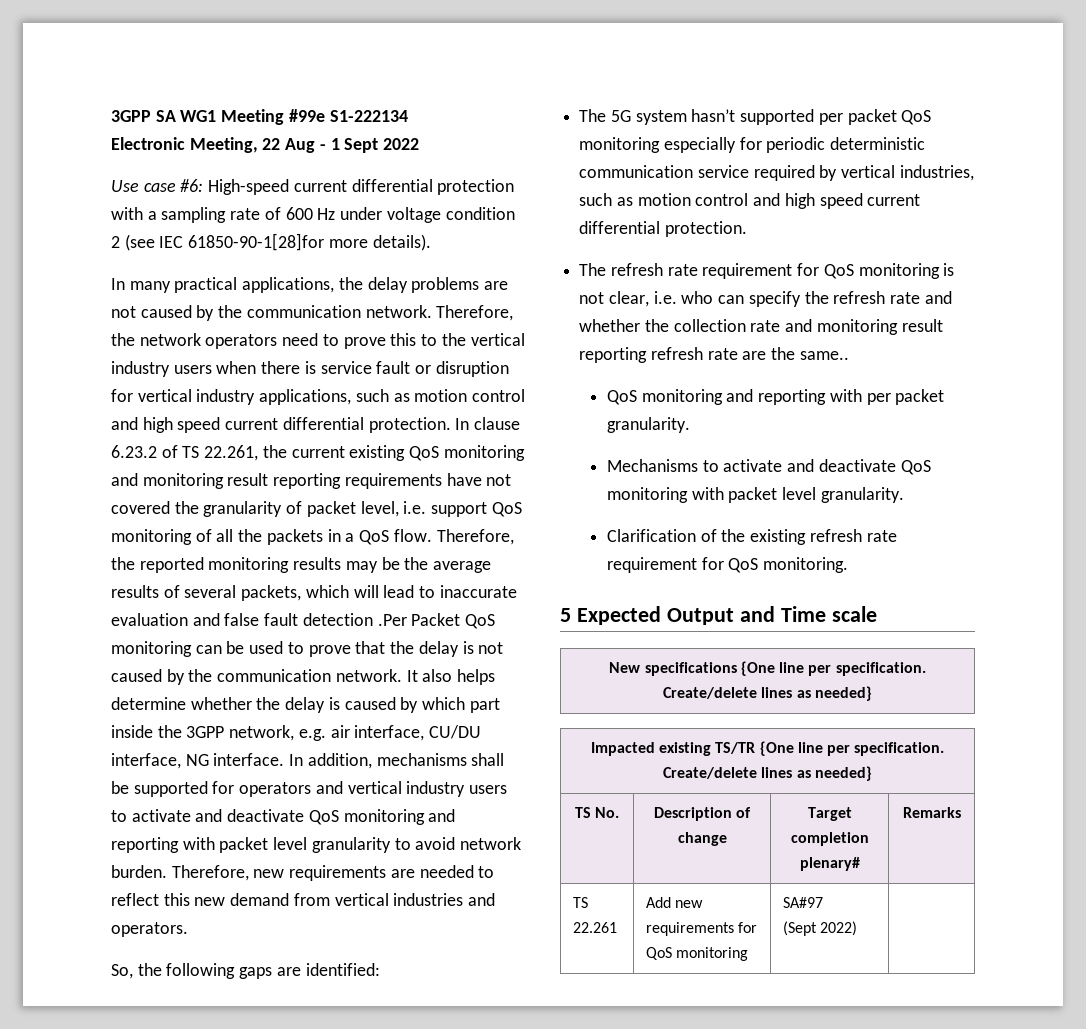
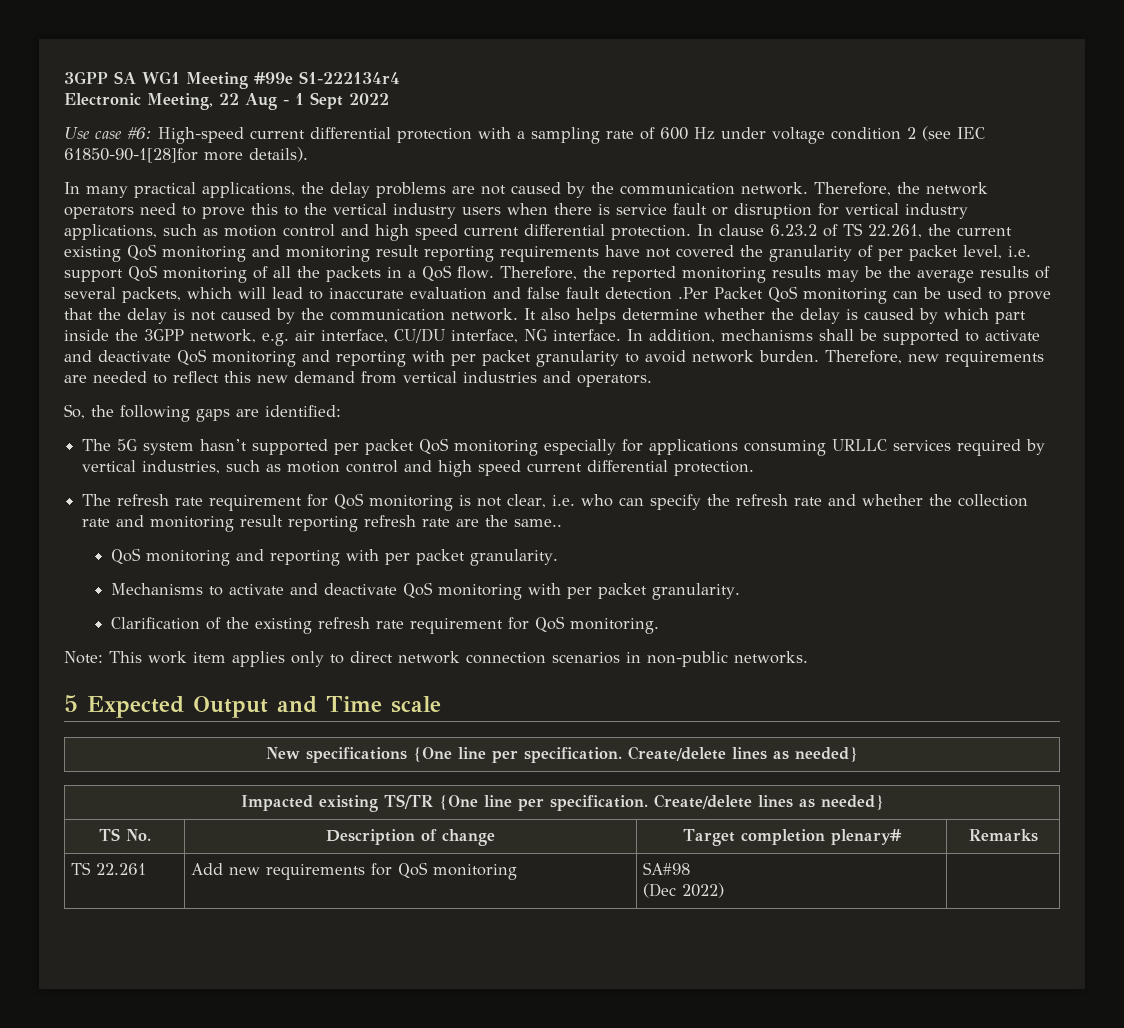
- 3GPP SA WG1 Meeting #99e S1-222134
+ 3GPP SA WG1 Meeting #99e S1-222134r4
- In clause 6.23.2 of TS 22.261, the current existing QoS monitoring and monitoring result reporting requirements have not covered the granularity of packet level, i.e. support QoS monitoring of all the packets in a QoS flow.
+ In clause 6.23.2 of TS 22.261, the current existing QoS monitoring and monitoring result reporting requirements have not covered the granularity of per packet level, i.e. support QoS monitoring of all the packets in a QoS flow.
- In addition, mechanisms shall be supported for operators and vertical industry users to activate and deactivate QoS monitoring and reporting with packet level granularity to avoid network burden.
+ In addition, mechanisms shall be supported to activate and deactivate QoS monitoring and reporting with per packet granularity to avoid network burden.
- The 5G system hasn’t supported per packet QoS monitoring especially for periodic deterministic communication service required by vertical industries, such as motion control and high speed current differential protection.
+ The 5G system hasn’t supported per packet QoS monitoring especially for applications consuming URLLC services required by vertical industries, such as motion control and high speed current differential protection.
- Mechanisms to activate and deactivate QoS monitoring with packet level granularity.
+ Mechanisms to activate and deactivate QoS monitoring with per packet granularity.
+ Note: This work item applies only to direct network connection scenarios in non-public networks.
- TS 22.261 | Add new requirements for QoS monitoring | SA#97
- (Sept 2022) |
+ TS 22.261 | Add new requirements for QoS monitoring | SA#98
+ (Dec 2022) |

